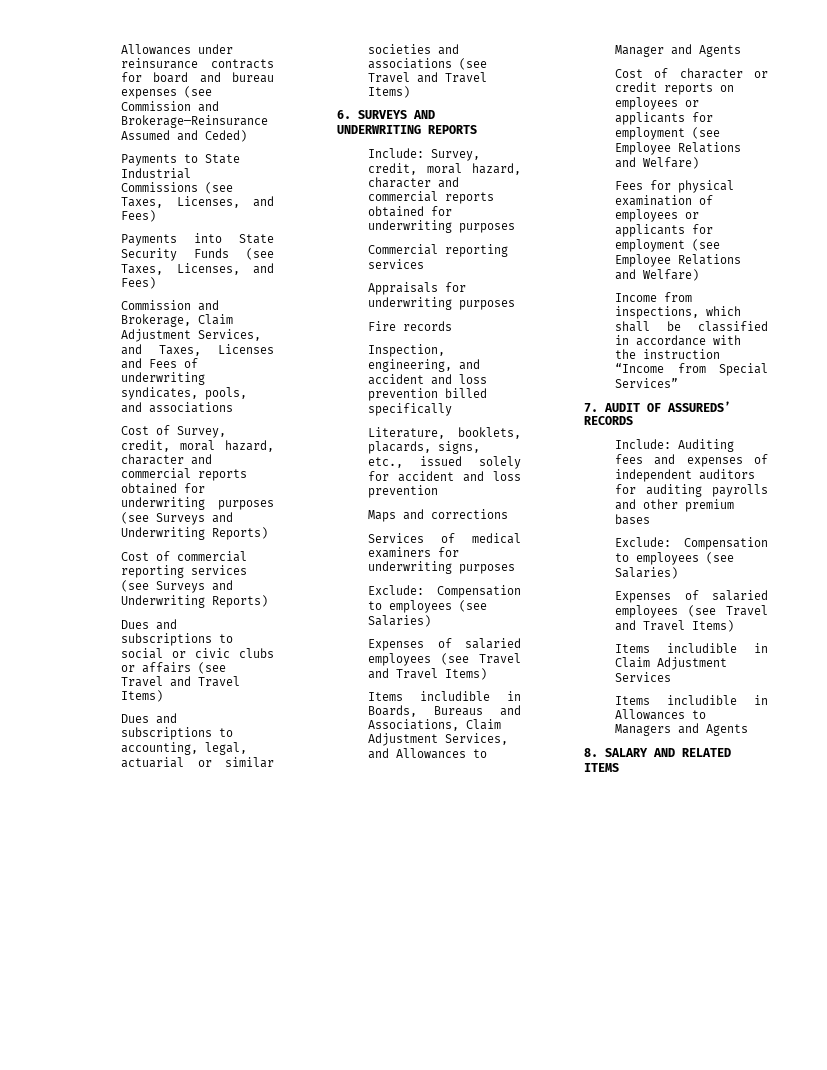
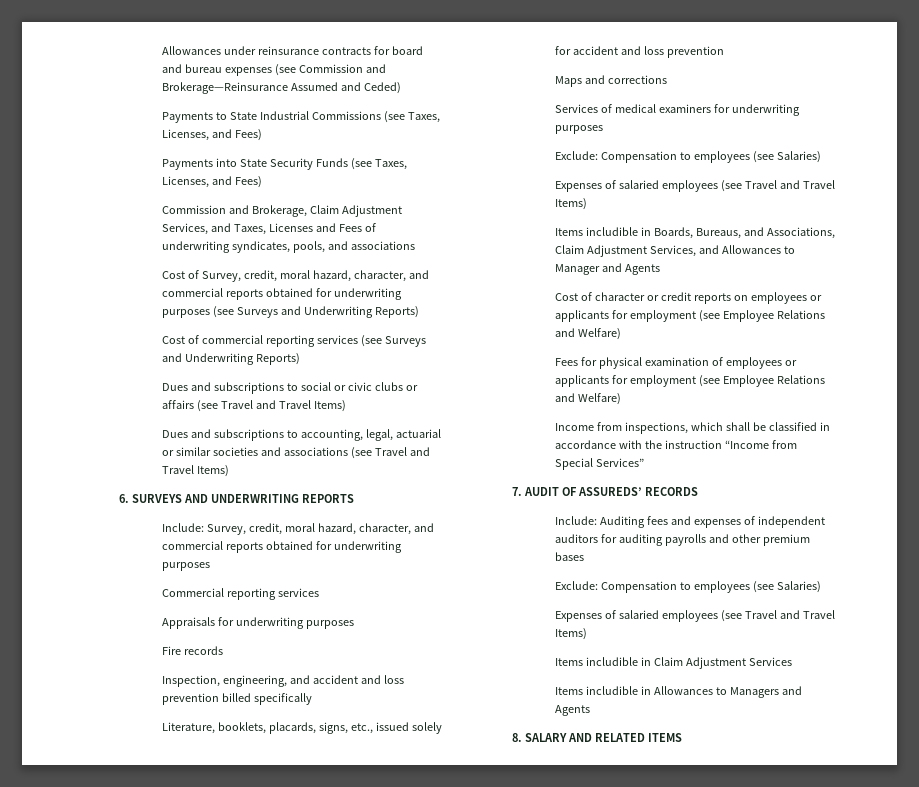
- Cost of Survey, credit, moral hazard, character and commercial reports obtained for underwriting purposes (see Surveys and Underwriting Reports)
+ Cost of Survey, credit, moral hazard, character, and commercial reports obtained for underwriting purposes (see Surveys and Underwriting Reports)
- Include: Survey, credit, moral hazard, character and commercial reports obtained for underwriting purposes
+ Include: Survey, credit, moral hazard, character, and commercial reports obtained for underwriting purposes
- Items includible in Boards, Bureaus and Associations, Claim Adjustment Services, and Allowances to Manager and Agents
+ Items includible in Boards, Bureaus, and Associations, Claim Adjustment Services, and Allowances to Manager and Agents

